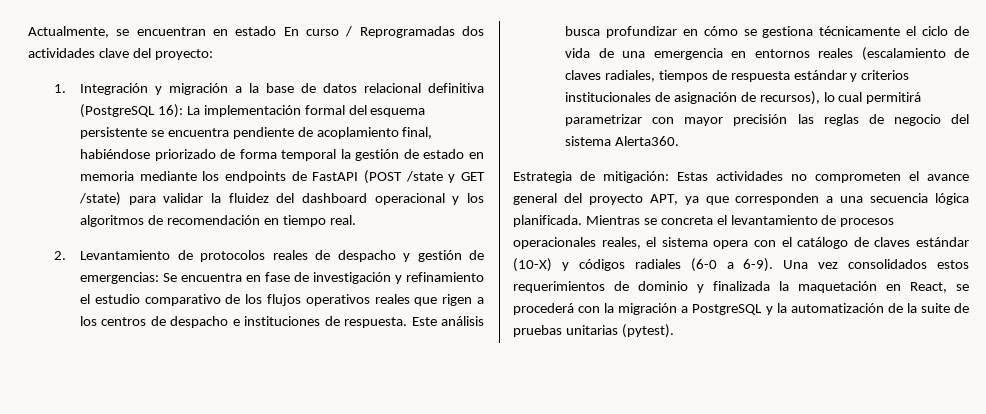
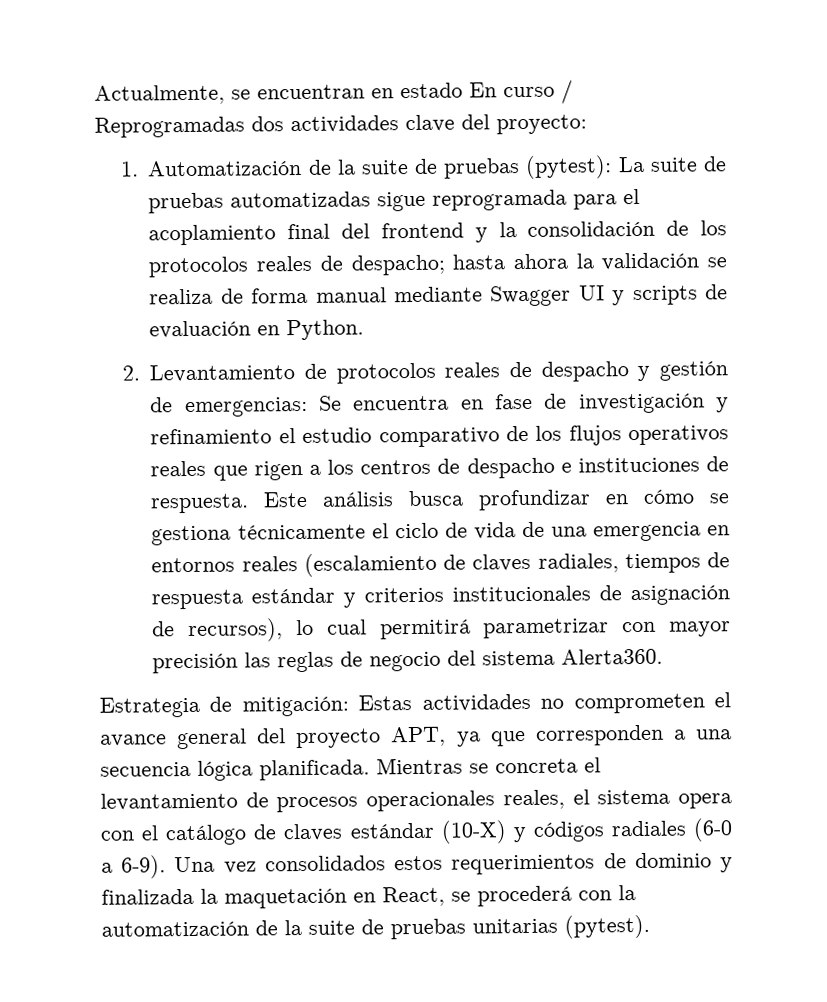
- 1. Integración y migración a la base de datos relacional definitiva (PostgreSQL 16): La implementación formal del esquema persistente se encuentra pendiente de acoplamiento final, habiéndose priorizado de forma temporal la gestión de estado en memoria mediante los endpoints de FastAPI (POST /state y GET /state) para validar la fluidez del dashboard operacional y los algoritmos de recomendación en tiempo real.
+ 1. Automatización de la suite de pruebas (pytest): La suite de pruebas automatizadas sigue reprogramada para el acoplamiento final del frontend y la consolidación de los protocolos reales de despacho; hasta ahora la validación se realiza de forma manual mediante Swagger UI y scripts de evaluación en Python.
- Una vez consolidados estos requerimientos de dominio y finalizada la maquetación en React, se procederá con la migración a PostgreSQL y la automatización de la suite de pruebas unitarias (pytest).
+ Una vez consolidados estos requerimientos de dominio y finalizada la maquetación en React, se procederá con la automatización de la suite de pruebas unitarias (pytest).

